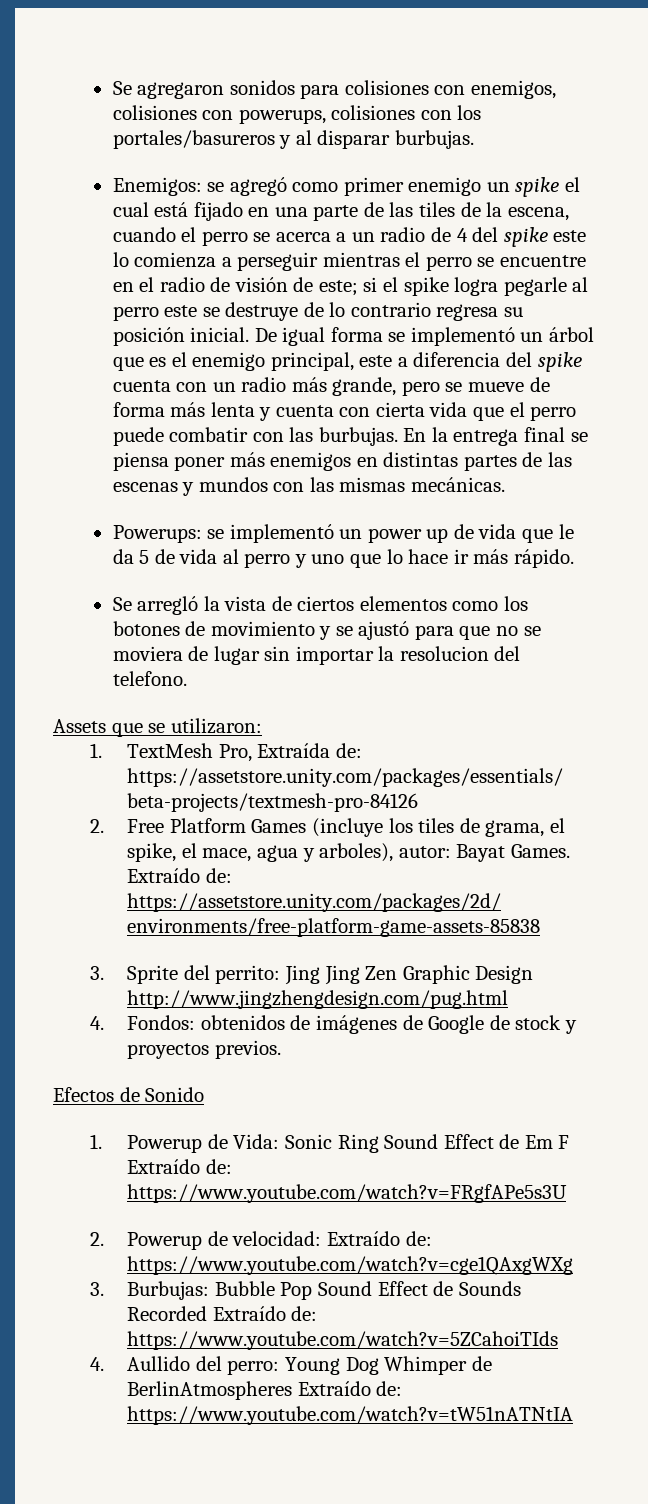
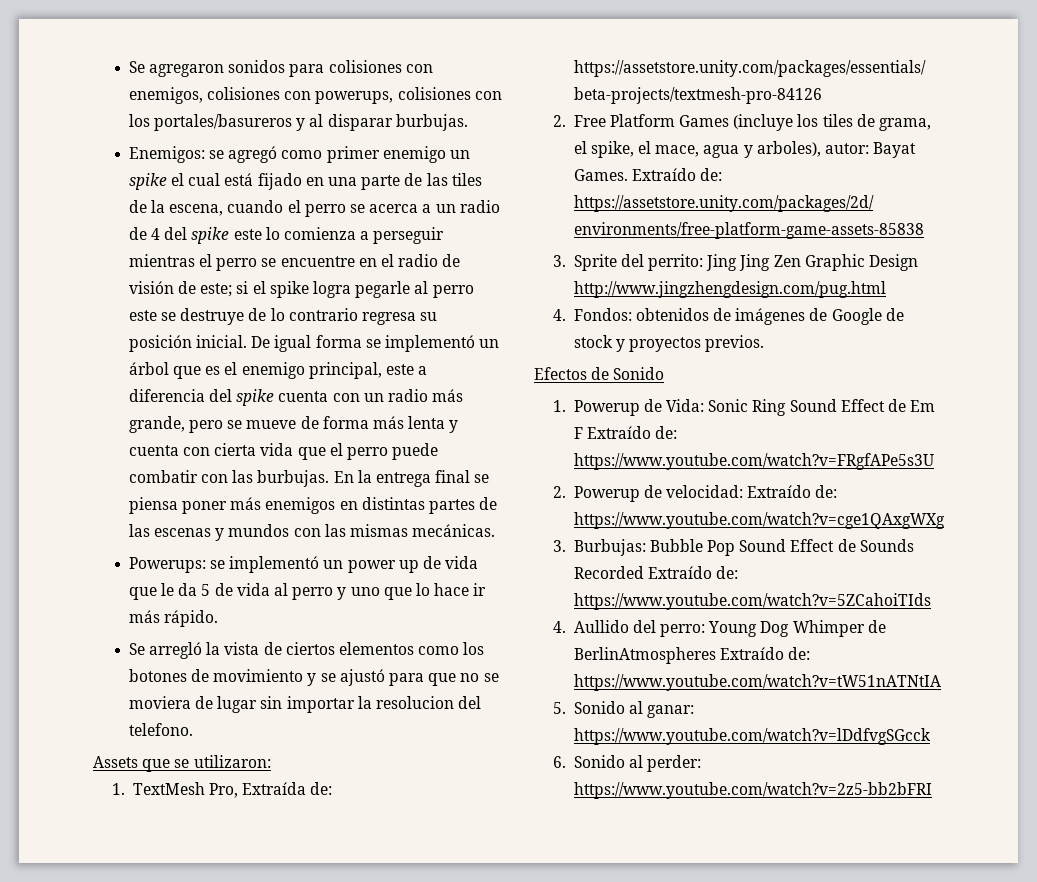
+ 5. Sonido al ganar: https://www.youtube.com/watch?v=lDdfvgSGcck
+ 6. Sonido al perder: https://www.youtube.com/watch?v=2z5-bb2bFRI

